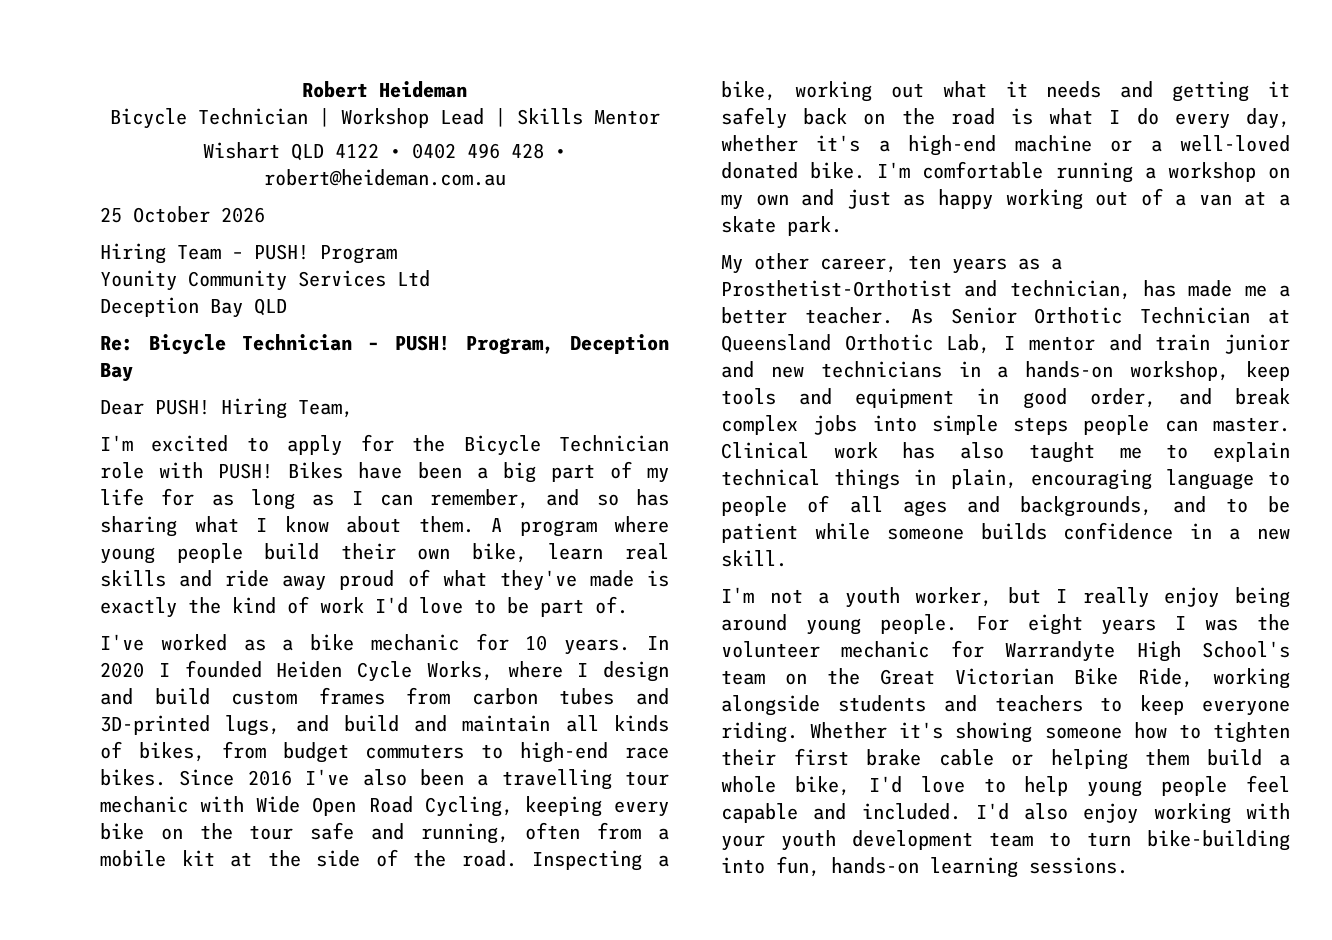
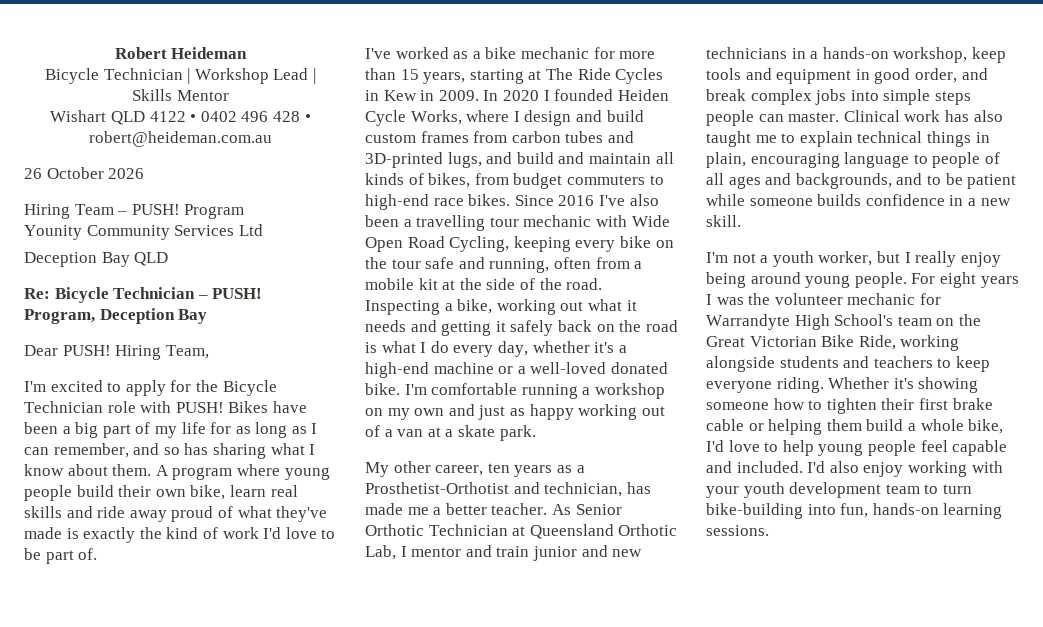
- 25 October 2026
+ 26 October 2026
- I've worked as a bike mechanic for 10 years.
+ I've worked as a bike mechanic for more than 15 years, starting at The Ride Cycles in Kew in 2009.

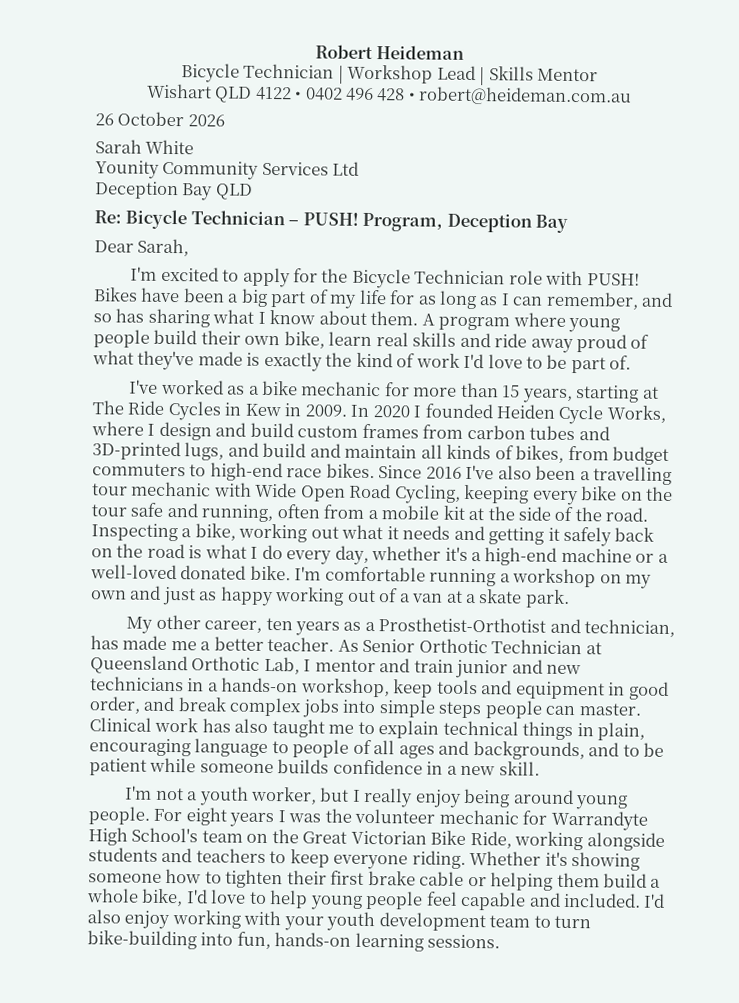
- Hiring Team – PUSH! Program
+ Sarah White
- Dear PUSH! Hiring Team,
+ Dear Sarah,

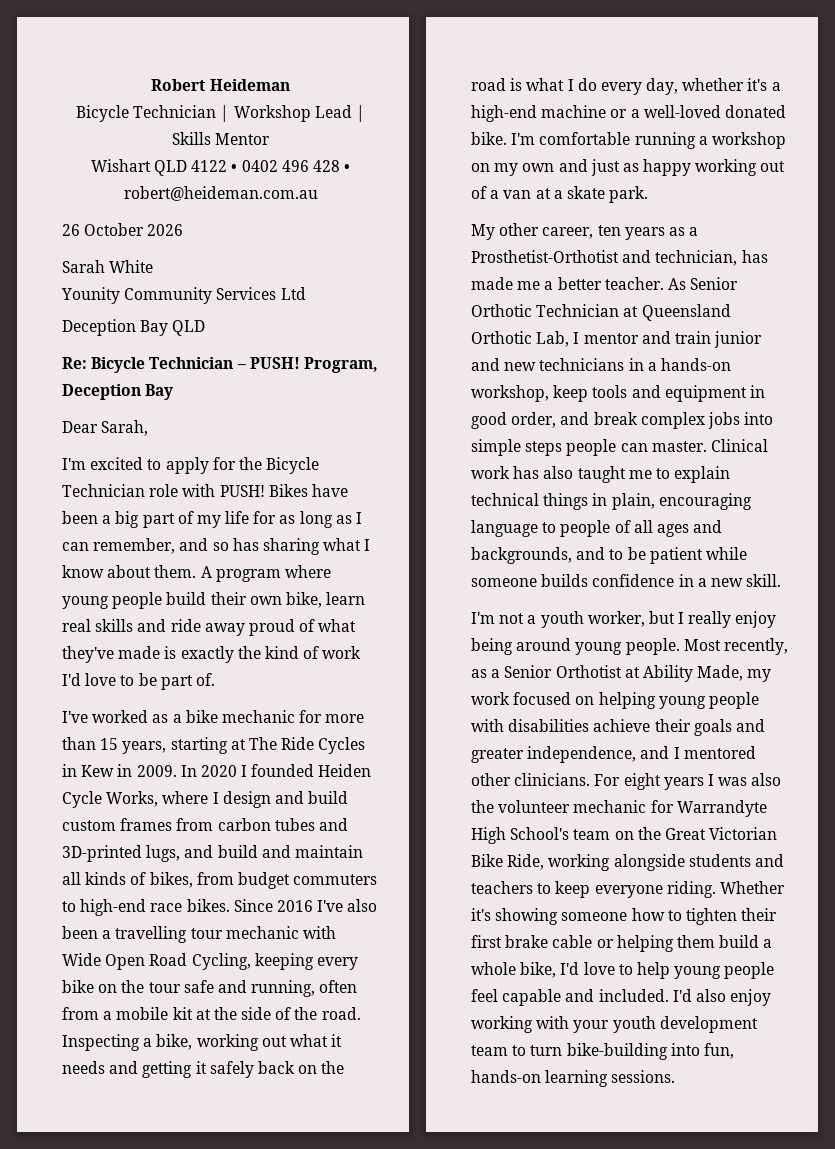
+ Most recently, as a Senior Orthotist at Ability Made, my work focused on helping young people with disabilities achieve their goals and greater independence, and I mentored other clinicians.
- For eight years I was the volunteer mechanic for Warrandyte High School's team on the Great Victorian Bike Ride, working alongside students and teachers to keep everyone riding.
+ For eight years I was also the volunteer mechanic for Warrandyte High School's team on the Great Victorian Bike Ride, working alongside students and teachers to keep everyone riding.

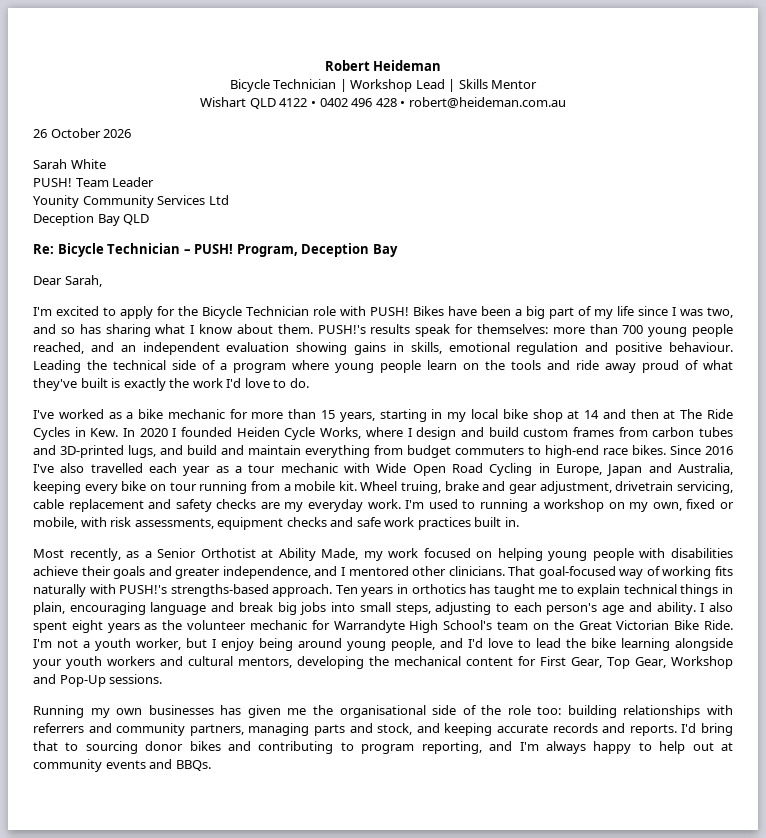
+ PUSH! Team Leader
- Bikes have been a big part of my life for as long as I can remember, and so has sharing what I know about them.
+ Bikes have been a big part of my life since I was two, and so has sharing what I know about them.
- A program where young people build their own bike, learn real skills and ride away proud of what they've made is exactly the kind of work I'd love to be part of.
+ PUSH!'s results speak for themselves: more than 700 young people reached, and an independent evaluation showing gains in skills, emotional regulation and positive behaviour. Leading the technical side of a program where young people learn on the tools and ride away proud of what they've built is exactly the work I'd love to do.
- I've worked as a bike mechanic for more than 15 years, starting at The Ride Cycles in Kew in 2009. In 2020 I founded Heiden Cycle Works, where I design and build custom frames from carbon tubes and 3D-printed lugs, and build and maintain all kinds of bikes, from budget commuters to high-end race bikes.
+ I've worked as a bike mechanic for more than 15 years, starting in my local bike shop at 14 and then at The Ride Cycles in Kew. In 2020 I founded Heiden Cycle Works, where I design and build custom frames from carbon tubes and 3D-printed lugs, and build and maintain everything from budget commuters to high-end race bikes.
- Since 2016 I've also been a travelling tour mechanic with Wide Open Road Cycling, keeping every bike on the tour safe and running, often from a mobile kit at the side of the road. Inspecting a bike, working out what it needs and getting it safely back on the road is what I do every day, whether it's a high-end machine or a well-loved donated bike. I'm comfortable running a workshop on my own and just as happy working out of a van at a skate park.
- My other career, ten years as a Prosthetist-Orthotist and technician, has made me a better teacher. As Senior Orthotic Technician at Queensland Orthotic Lab, I mentor and train junior and new technicians in a hands-on workshop, keep tools and equipment in good order, and break complex jobs into simple steps people can master. Clinical work has also taught me to explain technical things in plain, encouraging language to people of all ages and backgrounds, and to be patient while someone builds confidence in a new skill.
- I'm not a youth worker, but I really enjoy being around young people. Most recently, as a Senior Orthotist at Ability Made, my work focused on helping young people with disabilities achieve their goals and greater independence, and I mentored other clinicians.
+ Since 2016 I've also travelled each year as a tour mechanic with Wide Open Road Cycling in Europe, Japan and Australia, keeping every bike on tour running from a mobile kit. Wheel truing, brake and gear adjustment, drivetrain servicing, cable replacement and safety checks are my everyday work. I'm used to running a workshop on my own, fixed or mobile, with risk assessments, equipment checks and safe work practices built in.
+ Most recently, as a Senior Orthotist at Ability Made, my work focused on helping young people with disabilities achieve their goals and greater independence, and I mentored other clinicians.
- For eight years I was also the volunteer mechanic for Warrandyte High School's team on the Great Victorian Bike Ride, working alongside students and teachers to keep everyone riding. Whether it's showing someone how to tighten their first brake cable or helping them build a whole bike, I'd love to help young people feel capable and included. I'd also enjoy working with your youth development team to turn bike-building into fun, hands-on learning sessions.
+ That goal-focused way of working fits naturally with PUSH!'s strengths-based approach. Ten years in orthotics has taught me to explain technical things in plain, encouraging language and break big jobs into small steps, adjusting to each person's age and ability. I also spent eight years as the volunteer mechanic for Warrandyte High School's team on the Great Victorian Bike Ride. I'm not a youth worker, but I enjoy being around young people, and I'd love to lead the bike learning alongside your youth workers and cultural mentors, developing the mechanical content for First Gear, Top Gear, Workshop and Pop-Up sessions.
+ Running my own businesses has given me the organisational side of the role too: building relationships with referrers and community partners, managing parts and stock, and keeping accurate records and reports. I'd bring that to sourcing donor bikes and contributing to program reporting, and I'm always happy to help out at community events and BBQs.

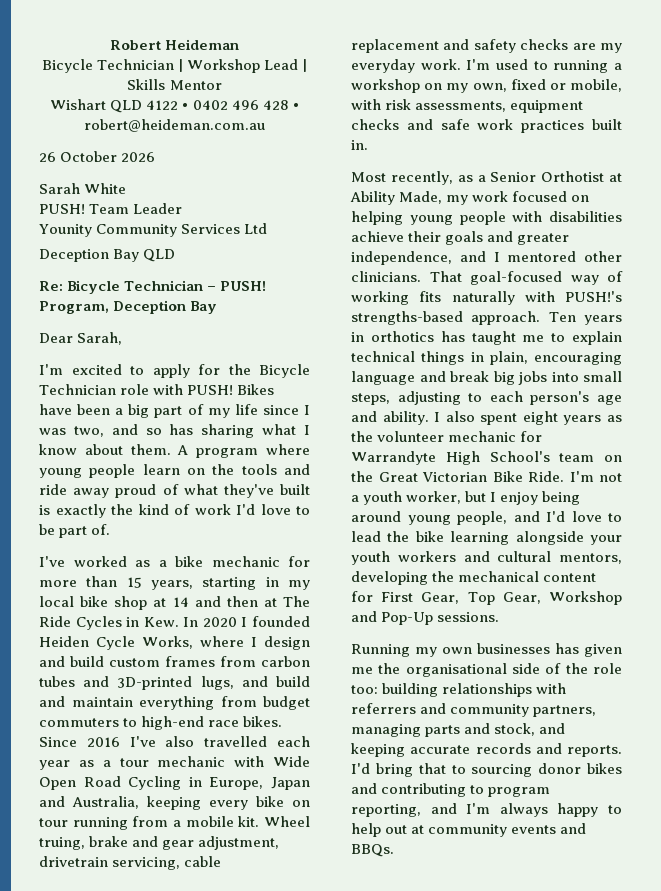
- PUSH!'s results speak for themselves: more than 700 young people reached, and an independent evaluation showing gains in skills, emotional regulation and positive behaviour. Leading the technical side of a program where young people learn on the tools and ride away proud of what they've built is exactly the work I'd love to do.
+ A program where young people learn on the tools and ride away proud of what they've built is exactly the kind of work I'd love to be part of.

